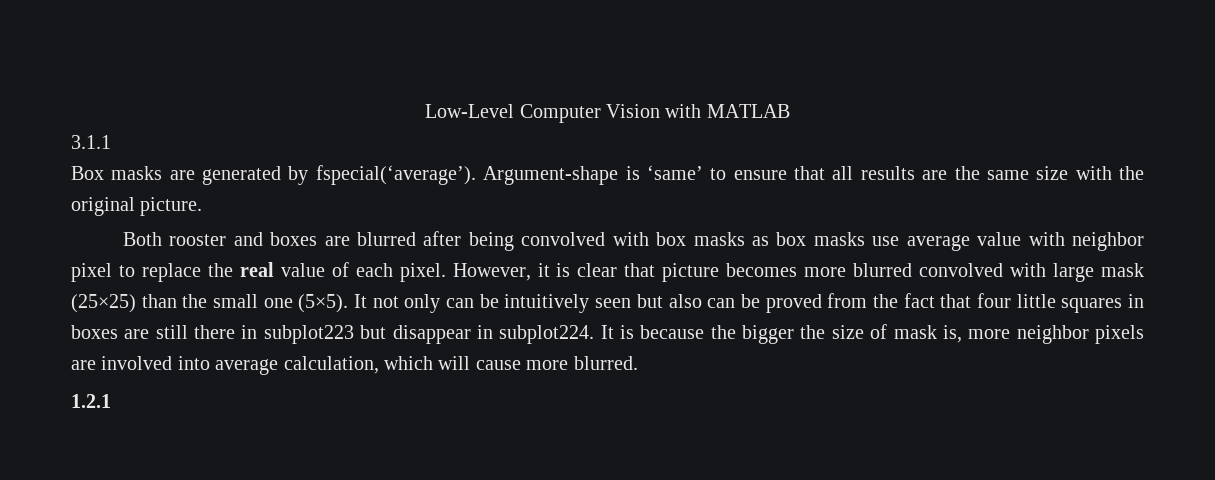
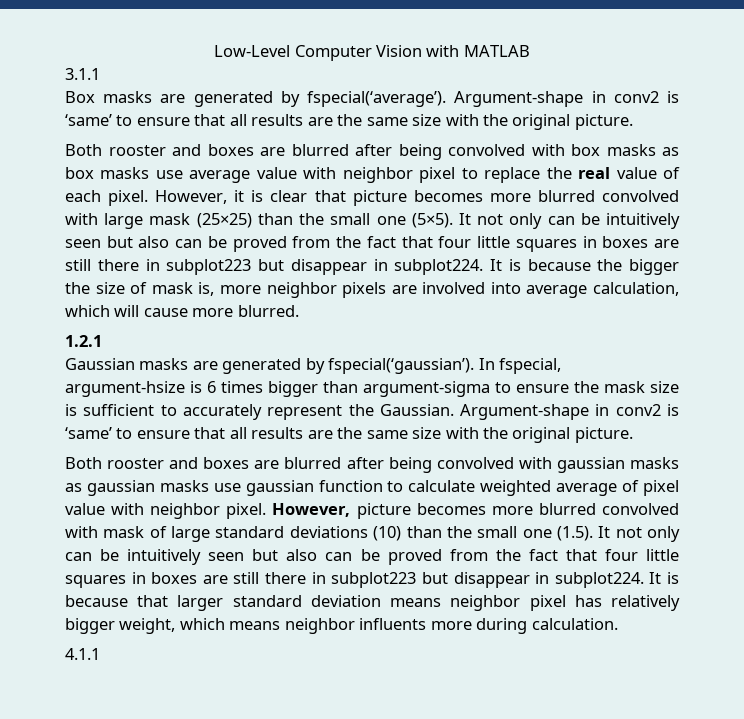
- Box masks are generated by fspecial(‘average’). Argument-shape is ‘same’ to ensure that all results are the same size with the original picture.
+ Box masks are generated by fspecial(‘average’). Argument-shape in conv2 is ‘same’ to ensure that all results are the same size with the original picture.
+ Gaussian masks are generated by fspecial(‘gaussian’). In fspecial, argument-hsize is 6 times bigger than argument-sigma to ensure the mask size is sufficient to accurately represent the Gaussian. Argument-shape in conv2 is ‘same’ to ensure that all results are the same size with the original picture.
+ Both rooster and boxes are blurred after being convolved with gaussian masks as gaussian masks use gaussian function to calculate weighted average of pixel value with neighbor pixel. However, picture becomes more blurred convolved with mask of large standard deviations (10) than the small one (1.5). It not only can be intuitively seen but also can be proved from the fact that four little squares in boxes are still there in subplot223 but disappear in subplot224. It is because that larger standard deviation means neighbor pixel has relatively bigger weight, which means neighbor influents more during calculation.
+ 4.1.1

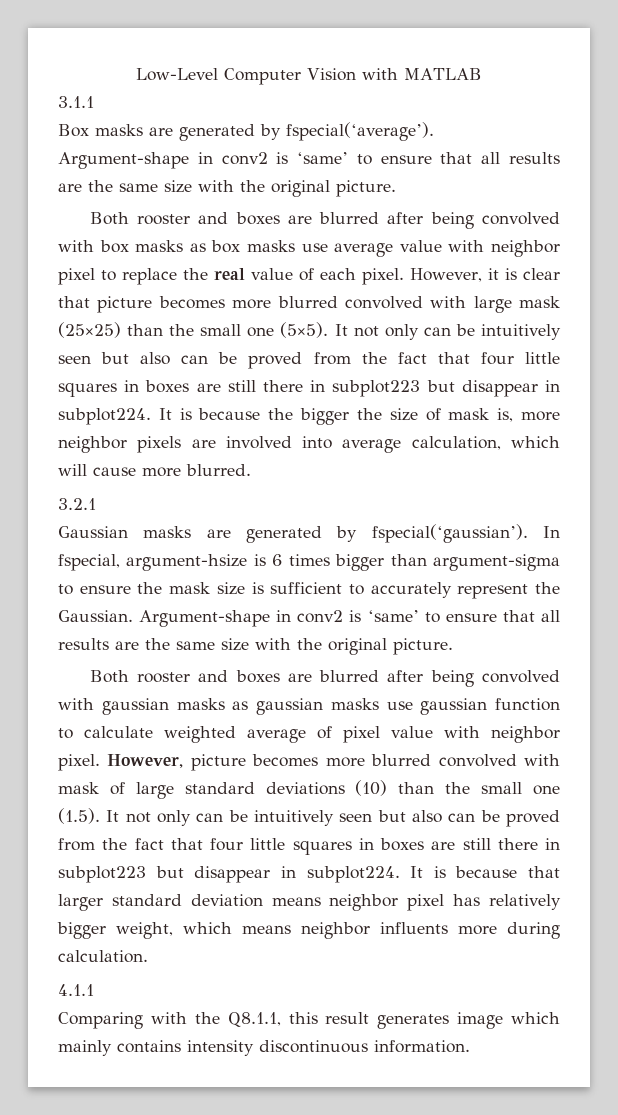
- 1.2.1
+ 3.2.1
+ Comparing with the Q8.1.1, this result generates image which mainly contains intensity discontinuous information.

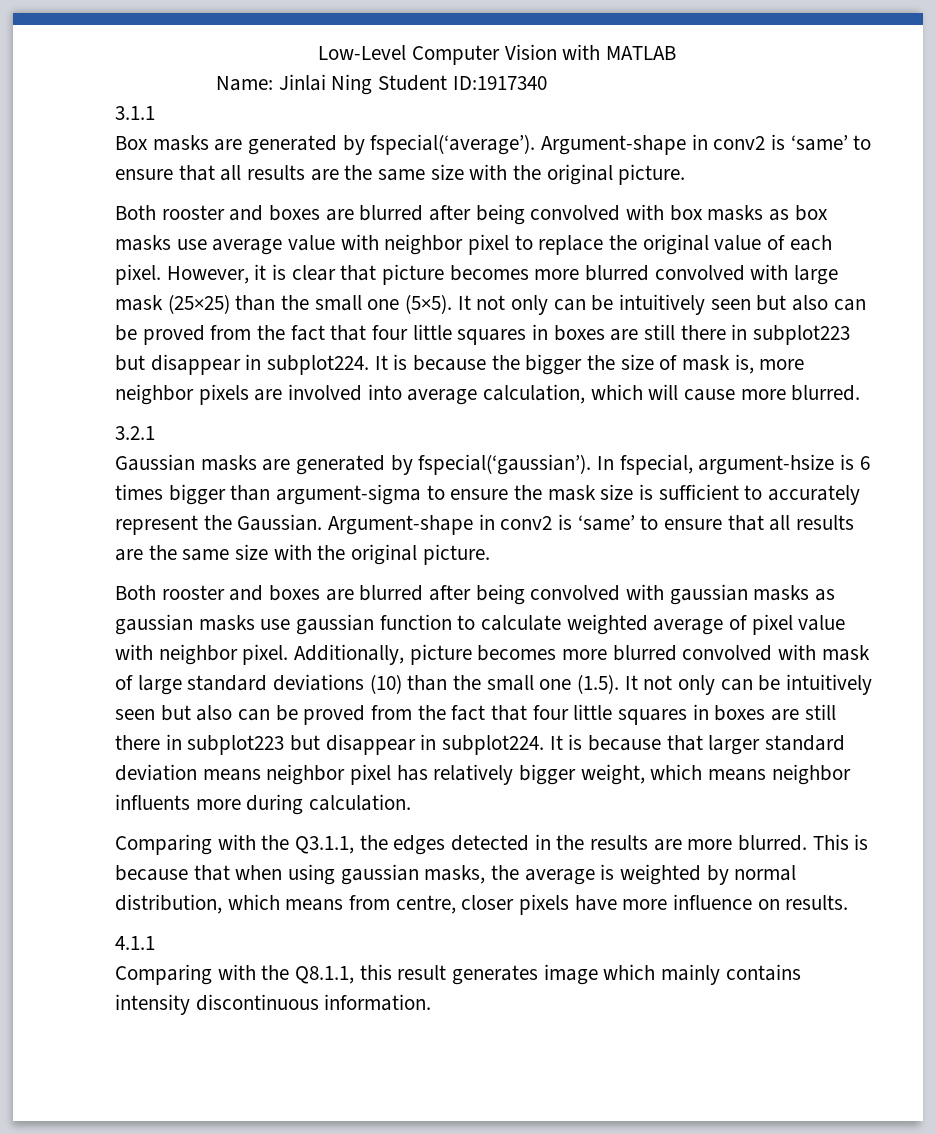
+ Name: Jinlai Ning Student ID:1917340
- Both rooster and boxes are blurred after being convolved with box masks as box masks use average value with neighbor pixel to replace the real value of each pixel.
+ Both rooster and boxes are blurred after being convolved with box masks as box masks use average value with neighbor pixel to replace the original value of each pixel.
- However, picture becomes more blurred convolved with mask of large standard deviations (10) than the small one (1.5). It not only can be intuitively seen but also can be proved from the fact that four little squares in boxes are still there in subplot223 but disappear in subplot224.
+ Additionally, picture becomes more blurred convolved with mask of large standard deviations (10) than the small one (1.5). It not only can be intuitively seen but also can be proved from the fact that four little squares in boxes are still there in subplot223 but disappear in subplot224.
+ Comparing with the Q3.1.1, the edges detected in the results are more blurred. This is because that when using gaussian masks, the average is weighted by normal distribution, which means from centre, closer pixels have more influence on results.

